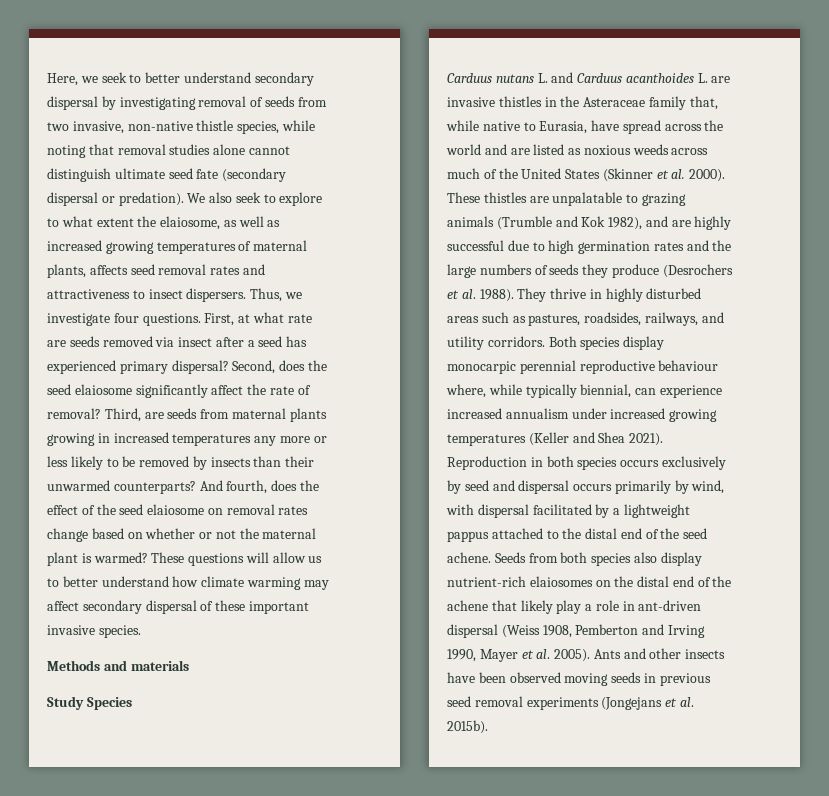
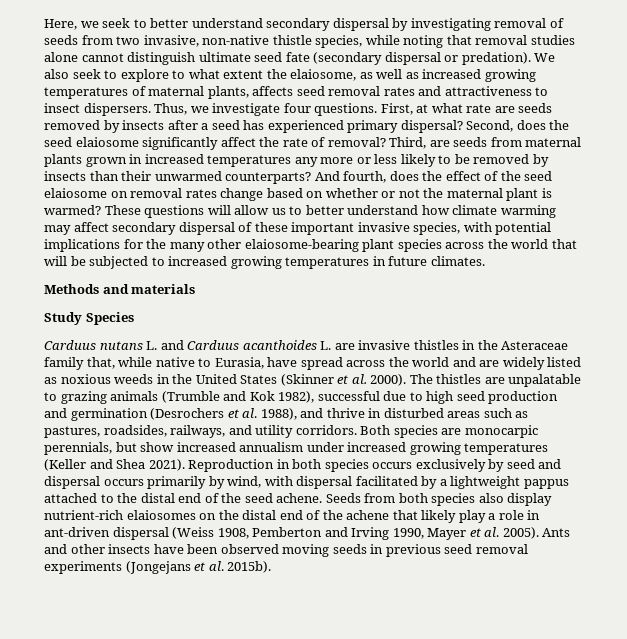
- First, at what rate are seeds removed via insect after a seed has experienced primary dispersal?
+ First, at what rate are seeds removed by insects after a seed has experienced primary dispersal?
- Third, are seeds from maternal plants growing in increased temperatures any more or less likely to be removed by insects than their unwarmed counterparts?
+ Third, are seeds from maternal plants grown in increased temperatures any more or less likely to be removed by insects than their unwarmed counterparts?
- These questions will allow us to better understand how climate warming may affect secondary dispersal of these important invasive species.
+ These questions will allow us to better understand how climate warming may affect secondary dispersal of these important invasive species, with potential implications for the many other elaiosome-bearing plant species across the world that will be subjected to increased growing temperatures in future climates.
- Carduus nutans L. and Carduus acanthoides L. are invasive thistles in the Asteraceae family that, while native to Eurasia, have spread across the world and are listed as noxious weeds across much of the United States (Skinner et al. 2000).
+ Carduus nutans L. and Carduus acanthoides L. are invasive thistles in the Asteraceae family that, while native to Eurasia, have spread across the world and are widely listed as noxious weeds in the United States (Skinner et al. 2000).
- These thistles are unpalatable to grazing animals (Trumble and Kok 1982), and are highly successful due to high germination rates and the large numbers of seeds they produce (Desrochers et al. 1988). They thrive in highly disturbed areas such as pastures, roadsides, railways, and utility corridors.
+ The thistles are unpalatable to grazing animals (Trumble and Kok 1982), successful due to high seed production and germination (Desrochers et al. 1988), and thrive in disturbed areas such as pastures, roadsides, railways, and utility corridors.
- Both species display monocarpic perennial reproductive behaviour where, while typically biennial, can experience increased annualism under increased growing temperatures (Keller and Shea 2021).
+ Both species are monocarpic perennials, but show increased annualism under increased growing temperatures (Keller and Shea 2021).

